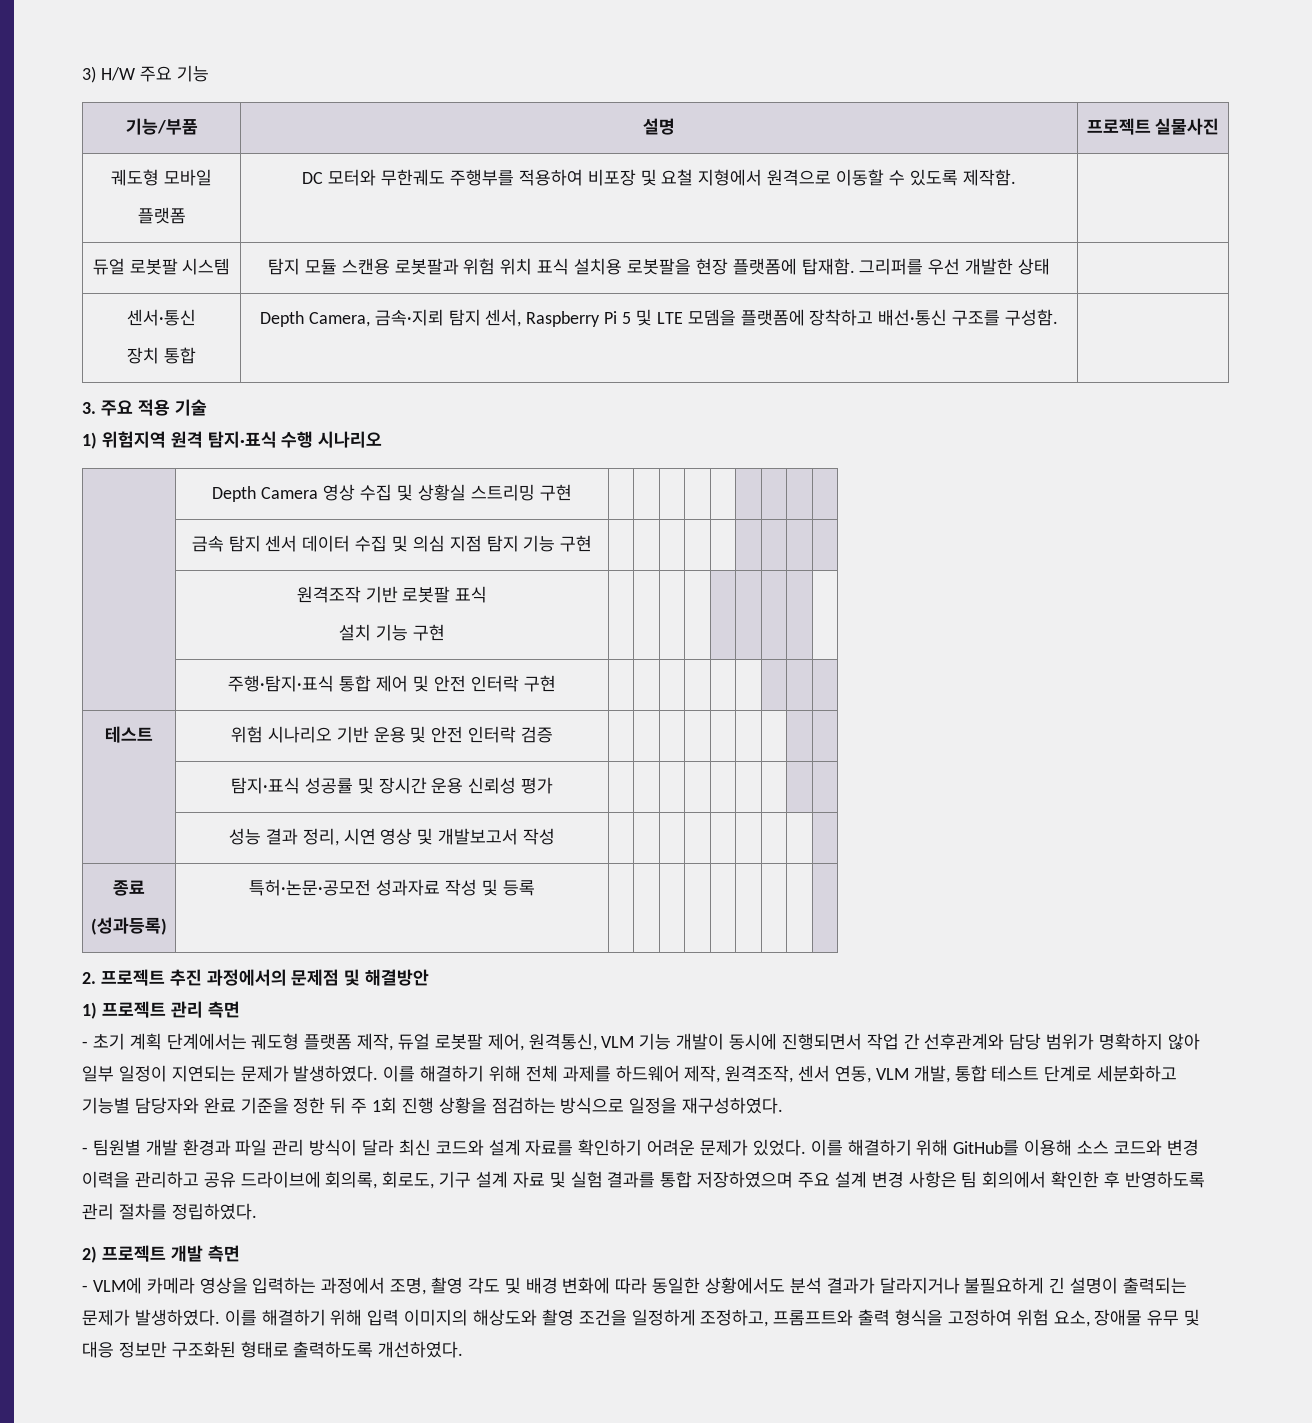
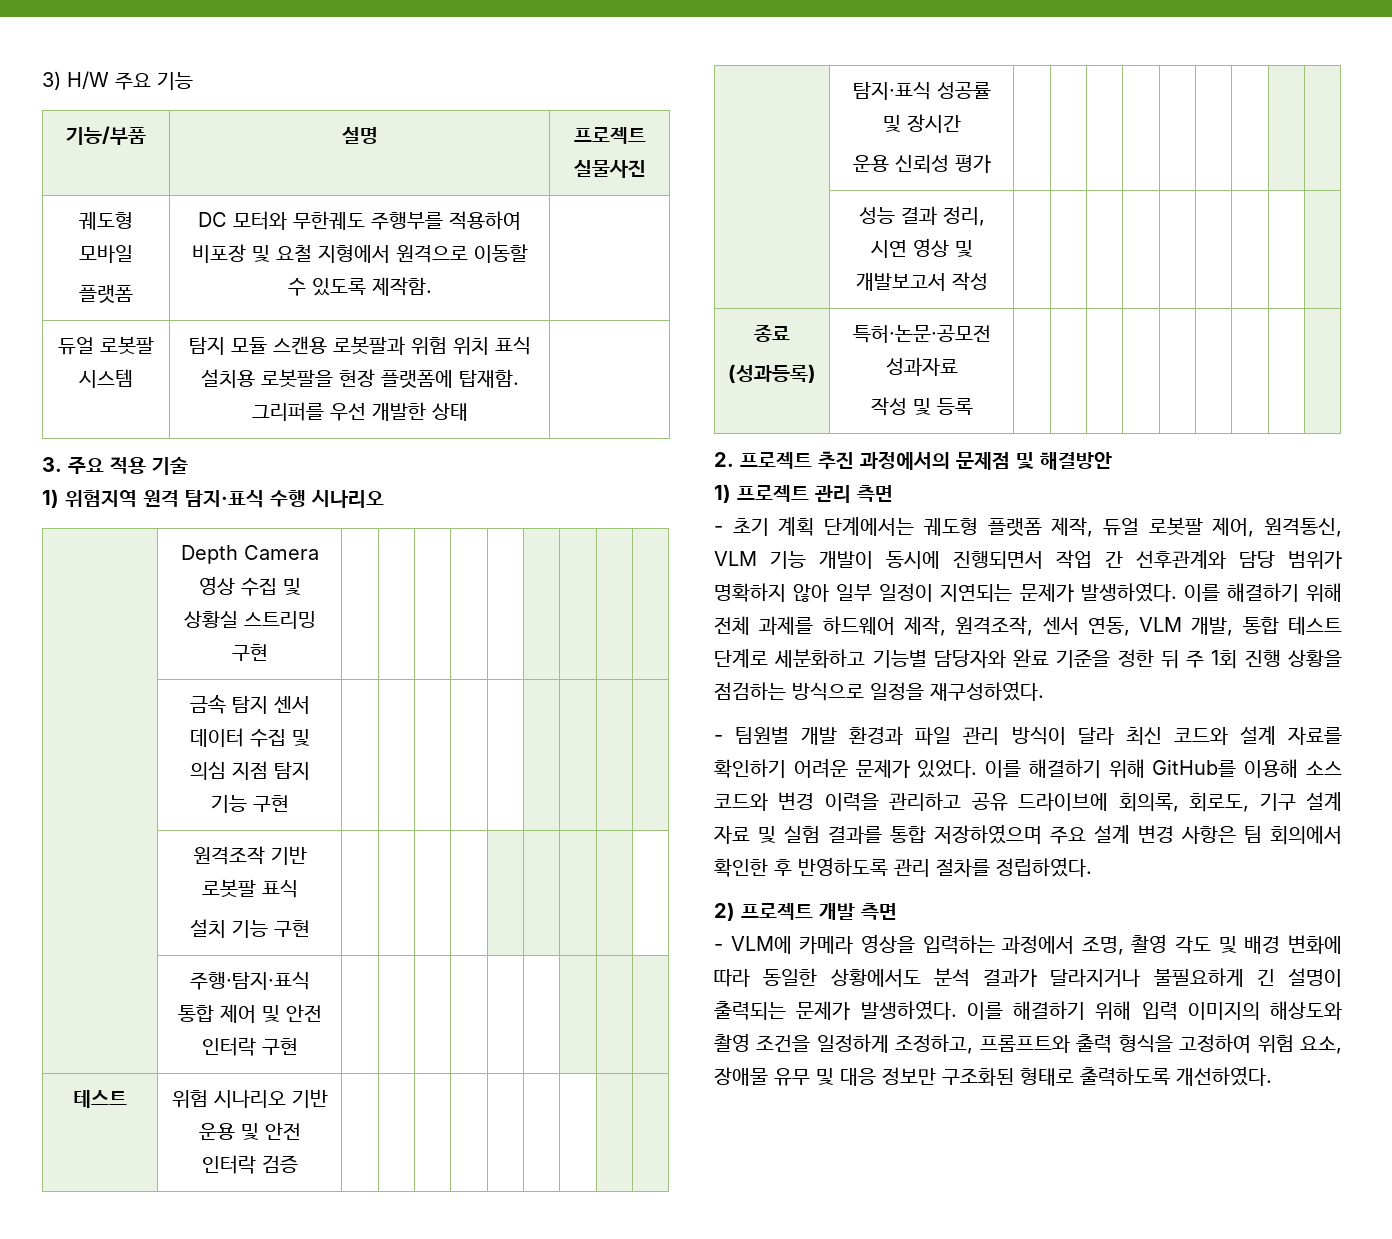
- 센서·통신
- 장치 통합 | Depth Camera, 금속·지뢰 탐지 센서, Raspberry Pi 5 및 LTE 모뎀을 플랫폼에 장착하고 배선·통신 구조를 구성함. |
- | 탐지·표식 성공률 및 장시간 운용 신뢰성 평가 | | | | | | | | |
+ | 탐지·표식 성공률 및 장시간
+ 운용 신뢰성 평가 | | | | | | | | |
  종료
- (성과등록) | 특허·논문·공모전 성과자료 작성 및 등록 | | | | | | | | |
+ (성과등록) | 특허·논문·공모전 성과자료
+ 작성 및 등록 | | | | | | | | |

